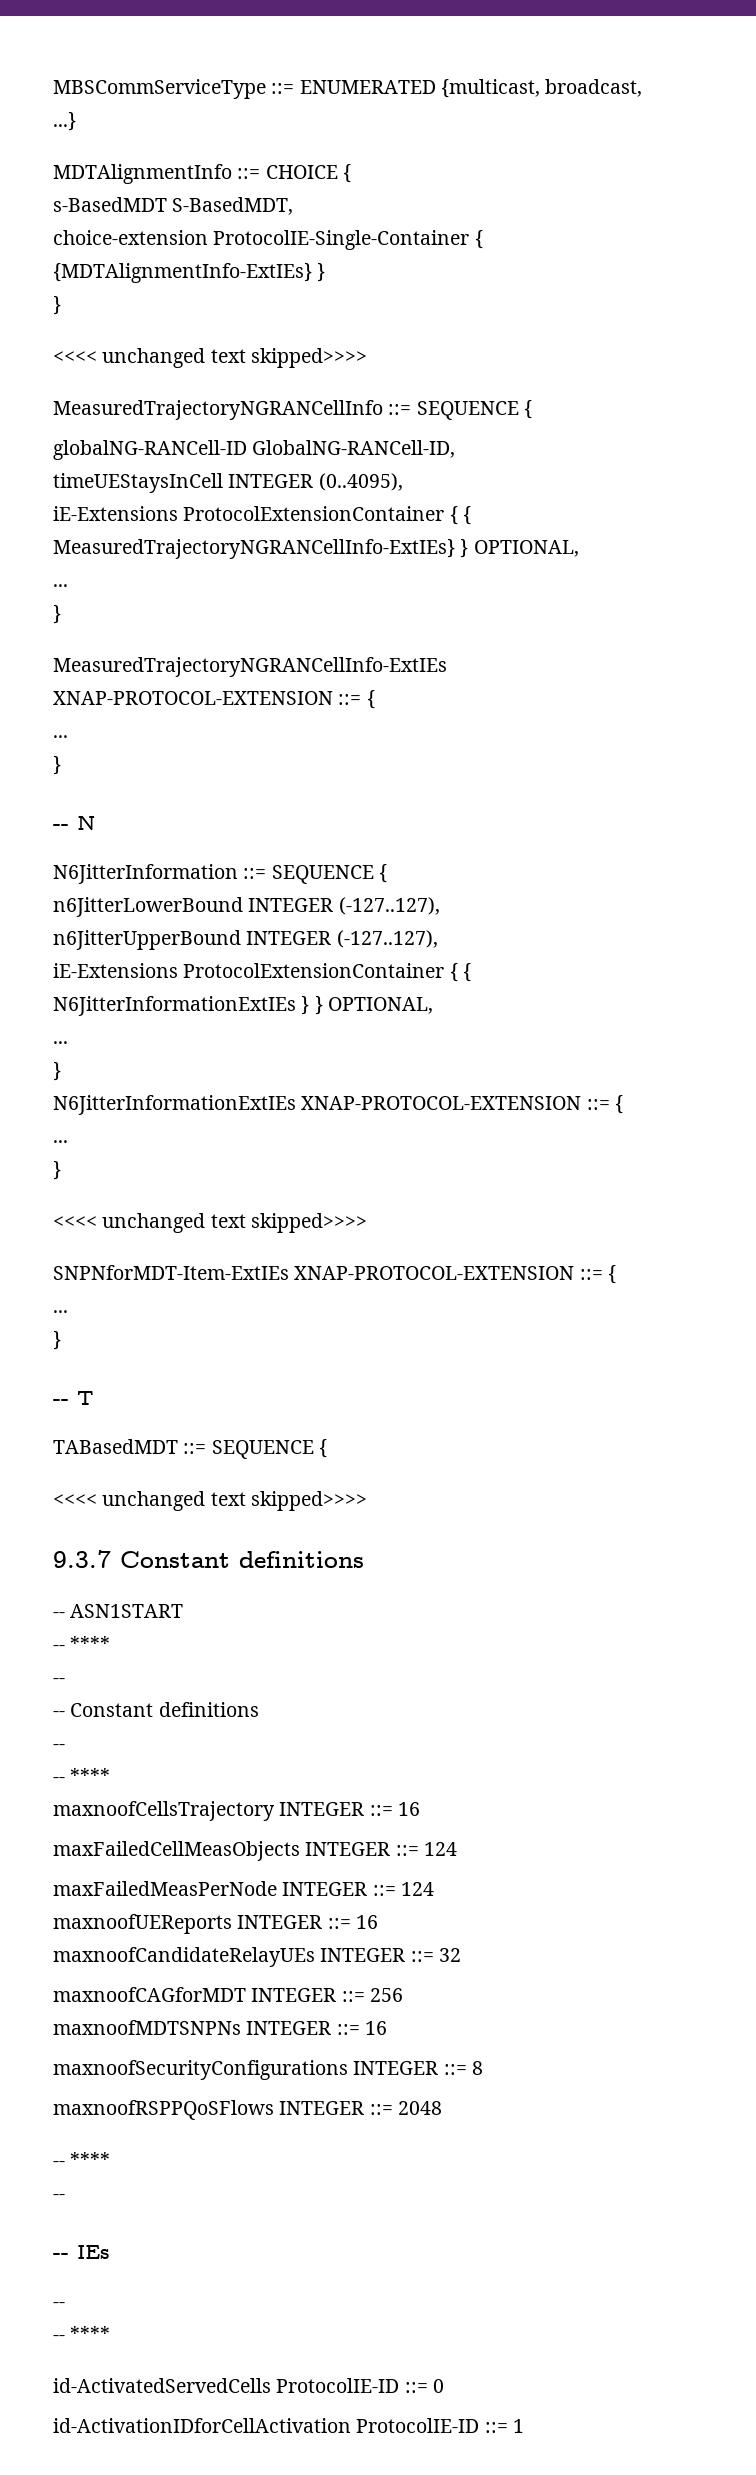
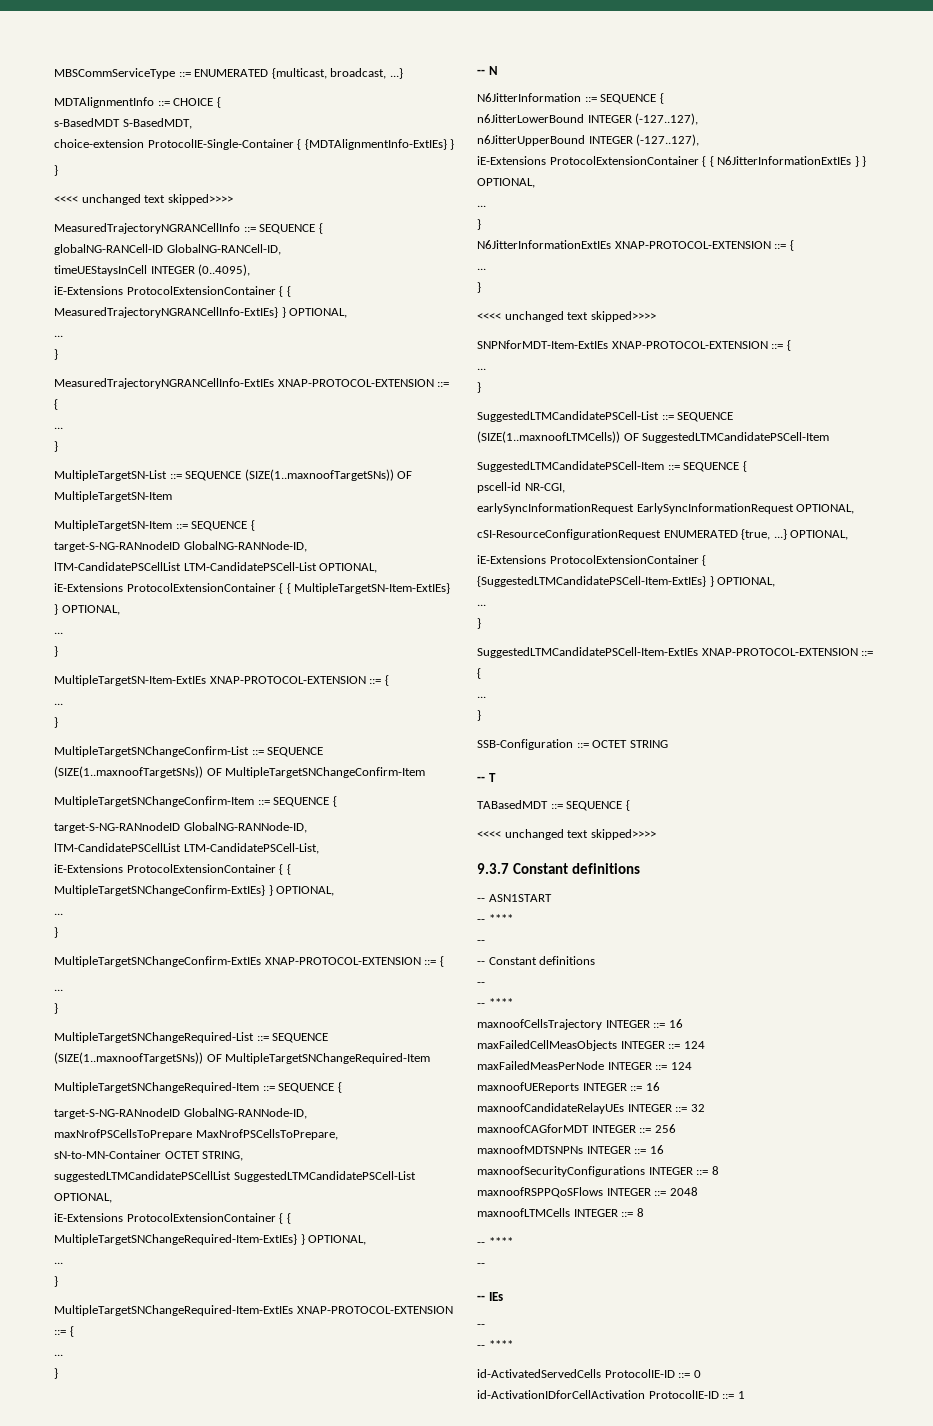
+ MultipleTargetSN-List ::= SEQUENCE (SIZE(1..maxnoofTargetSNs)) OF MultipleTargetSN-Item
+ MultipleTargetSN-Item ::= SEQUENCE {
+ target-S-NG-RANnodeID GlobalNG-RANNode-ID,
+ lTM-CandidatePSCellList LTM-CandidatePSCell-List OPTIONAL,
+ iE-Extensions ProtocolExtensionContainer { { MultipleTargetSN-Item-ExtIEs} } OPTIONAL,
+ ...
+ }
+ MultipleTargetSN-Item-ExtIEs XNAP-PROTOCOL-EXTENSION ::= {
+ ...
+ }
+ MultipleTargetSNChangeConfirm-List ::= SEQUENCE (SIZE(1..maxnoofTargetSNs)) OF MultipleTargetSNChangeConfirm-Item
+ MultipleTargetSNChangeConfirm-Item ::= SEQUENCE {
+ target-S-NG-RANnodeID GlobalNG-RANNode-ID,
+ lTM-CandidatePSCellList LTM-CandidatePSCell-List,
+ iE-Extensions ProtocolExtensionContainer { { MultipleTargetSNChangeConfirm-ExtIEs} } OPTIONAL,
+ ...
+ }
+ MultipleTargetSNChangeConfirm-ExtIEs XNAP-PROTOCOL-EXTENSION ::= {
+ ...
+ }
+ MultipleTargetSNChangeRequired-List ::= SEQUENCE (SIZE(1..maxnoofTargetSNs)) OF MultipleTargetSNChangeRequired-Item
+ MultipleTargetSNChangeRequired-Item ::= SEQUENCE {
+ target-S-NG-RANnodeID GlobalNG-RANNode-ID,
+ maxNrofPSCellsToPrepare MaxNrofPSCellsToPrepare,
+ sN-to-MN-Container OCTET STRING,
+ suggestedLTMCandidatePSCellList SuggestedLTMCandidatePSCell-List OPTIONAL,
+ iE-Extensions ProtocolExtensionContainer { { MultipleTargetSNChangeRequired-Item-ExtIEs} } OPTIONAL,
+ ...
+ }
+ MultipleTargetSNChangeRequired-Item-ExtIEs XNAP-PROTOCOL-EXTENSION ::= {
+ ...
+ }
+ SuggestedLTMCandidatePSCell-List ::= SEQUENCE (SIZE(1..maxnoofLTMCells)) OF SuggestedLTMCandidatePSCell-Item
+ SuggestedLTMCandidatePSCell-Item ::= SEQUENCE {
+ pscell-id NR-CGI,
+ earlySyncInformationRequest EarlySyncInformationRequest OPTIONAL,
+ cSI-ResourceConfigurationRequest ENUMERATED {true, ...} OPTIONAL,
+ iE-Extensions ProtocolExtensionContainer { {SuggestedLTMCandidatePSCell-Item-ExtIEs} } OPTIONAL,
+ ...
+ }
+ SuggestedLTMCandidatePSCell-Item-ExtIEs XNAP-PROTOCOL-EXTENSION ::= {
+ ...
+ }
+ SSB-Configuration ::= OCTET STRING
+ maxnoofLTMCells INTEGER ::= 8

